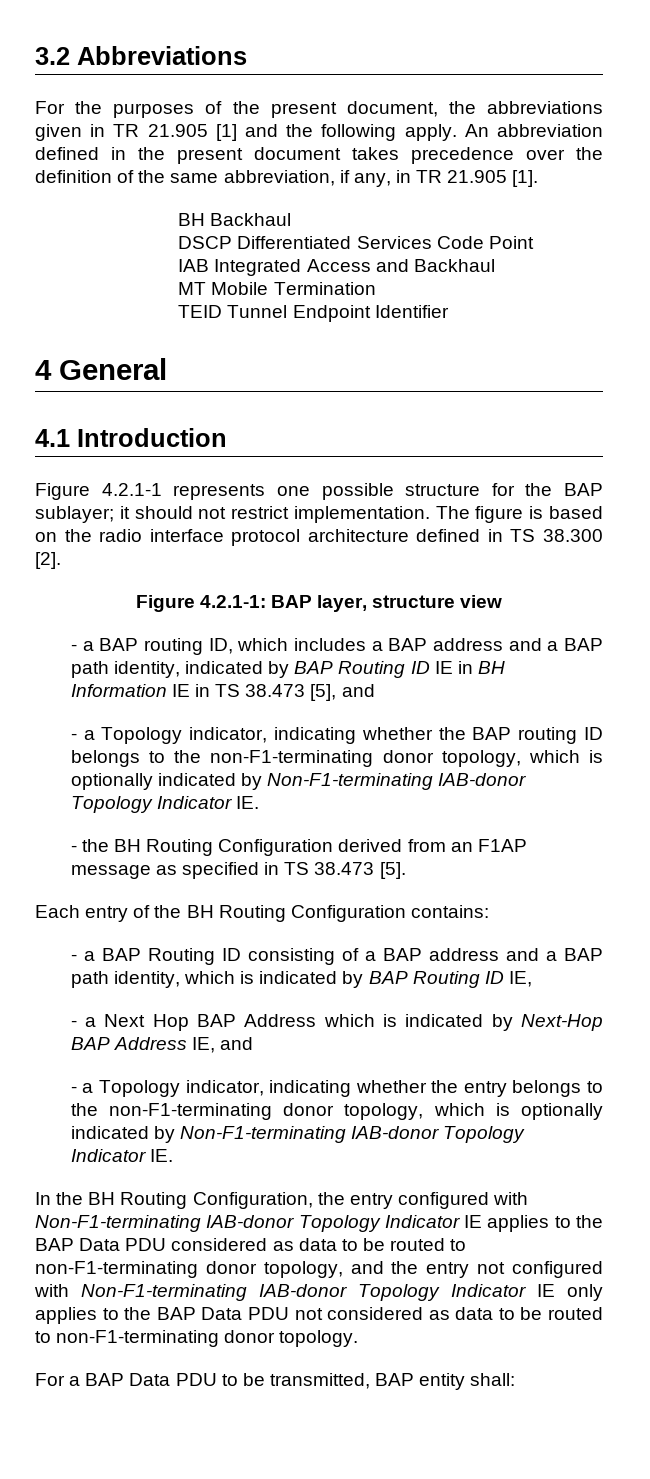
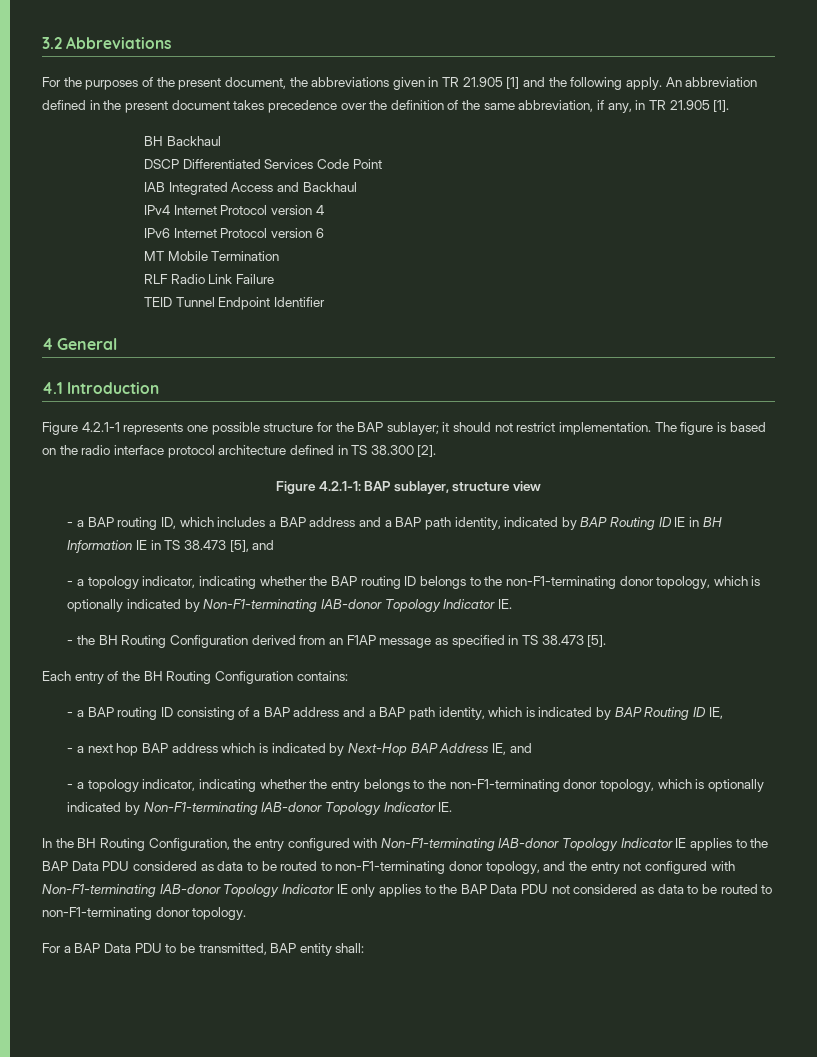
+ IPv4 Internet Protocol version 4
+ IPv6 Internet Protocol version 6
+ RLF Radio Link Failure
- Figure 4.2.1-1: BAP layer, structure view
+ Figure 4.2.1-1: BAP sublayer, structure view
- - a Topology indicator, indicating whether the BAP routing ID belongs to the non-F1-terminating donor topology, which is optionally indicated by Non-F1-terminating IAB-donor Topology Indicator IE.
+ - a topology indicator, indicating whether the BAP routing ID belongs to the non-F1-terminating donor topology, which is optionally indicated by Non-F1-terminating IAB-donor Topology Indicator IE.
- - a BAP Routing ID consisting of a BAP address and a BAP path identity, which is indicated by BAP Routing ID IE,
+ - a BAP routing ID consisting of a BAP address and a BAP path identity, which is indicated by BAP Routing ID IE,
- - a Next Hop BAP Address which is indicated by Next-Hop BAP Address IE, and
+ - a next hop BAP address which is indicated by Next-Hop BAP Address IE, and
- - a Topology indicator, indicating whether the entry belongs to the non-F1-terminating donor topology, which is optionally indicated by Non-F1-terminating IAB-donor Topology Indicator IE.
+ - a topology indicator, indicating whether the entry belongs to the non-F1-terminating donor topology, which is optionally indicated by Non-F1-terminating IAB-donor Topology Indicator IE.

